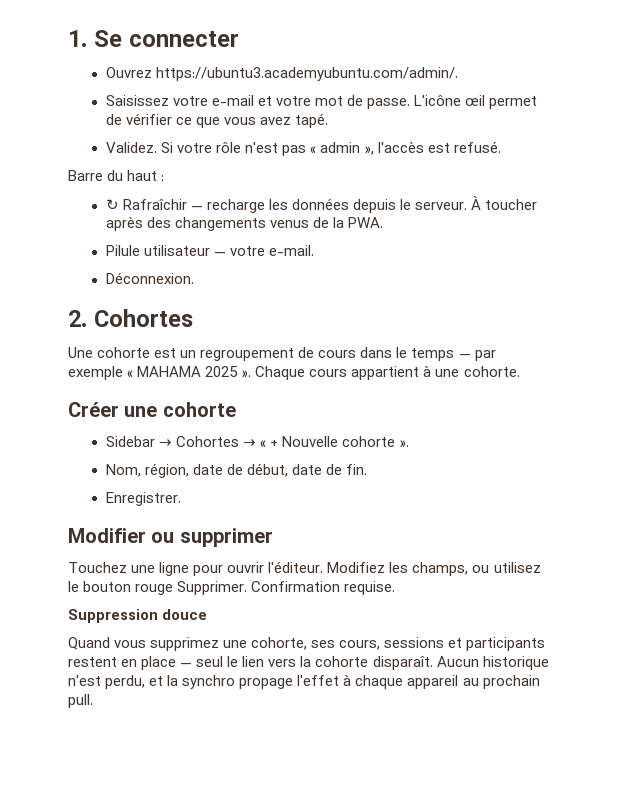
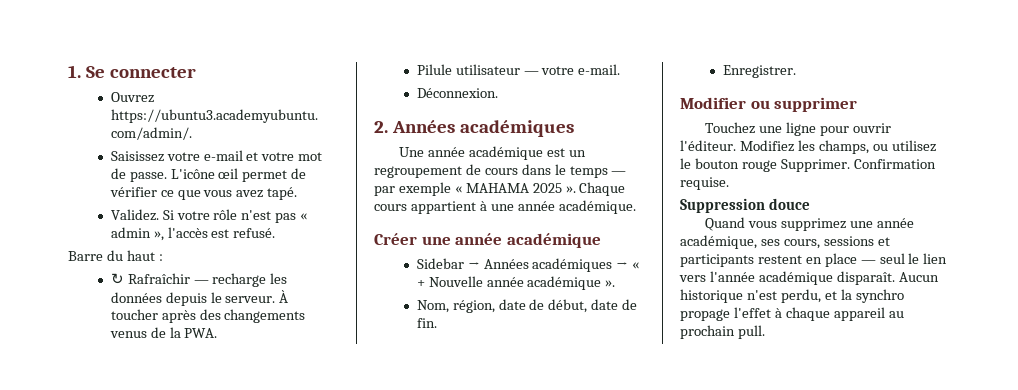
- 2. Cohortes
+ 2. Années académiques
- Une cohorte est un regroupement de cours dans le temps — par exemple « MAHAMA 2025 ».
+ Une année académique est un regroupement de cours dans le temps — par exemple « MAHAMA 2025 ».
- Chaque cours appartient à une cohorte.
+ Chaque cours appartient à une année académique.
- Créer une cohorte
+ Créer une année académique
- Sidebar → Cohortes → « + Nouvelle cohorte ».
+ Sidebar → Années académiques → « + Nouvelle année académique ».
- Quand vous supprimez une cohorte, ses cours, sessions et participants restent en place — seul le lien vers la cohorte disparaît.
+ Quand vous supprimez une année académique, ses cours, sessions et participants restent en place — seul le lien vers l'année académique disparaît.

